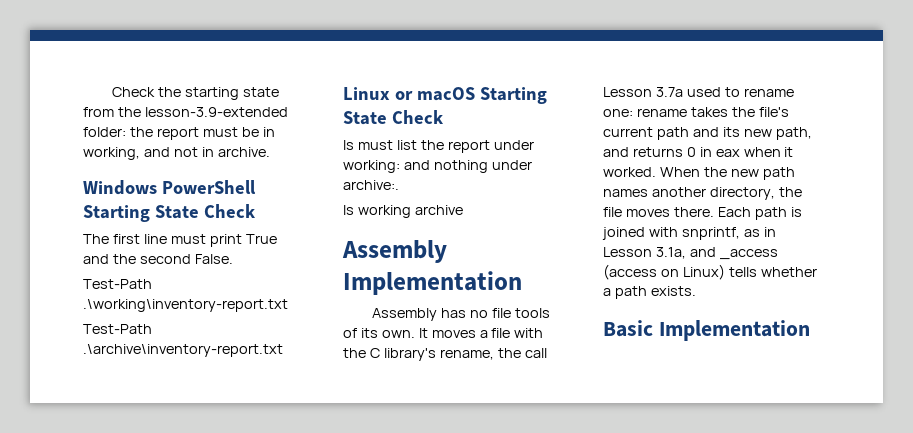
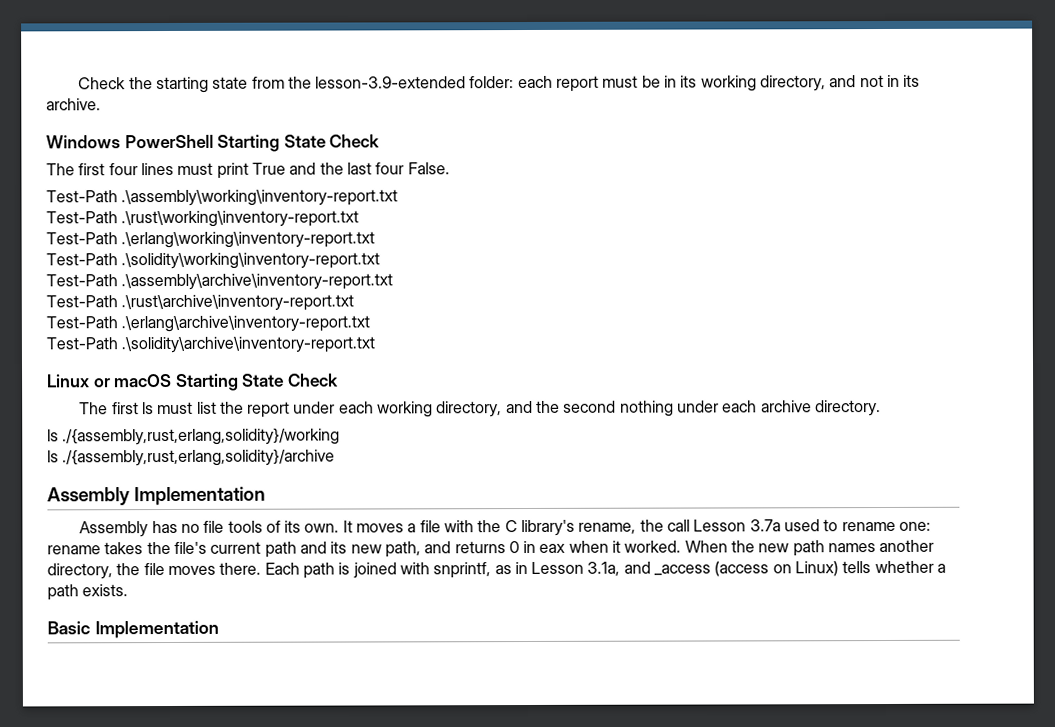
- Check the starting state from the lesson-3.9-extended folder: the report must be in working, and not in archive.
+ Check the starting state from the lesson-3.9-extended folder: each report must be in its working directory, and not in its archive.
- The first line must print True and the second False.
+ The first four lines must print True and the last four False.
- Test-Path .\working\inventory-report.txt
- Test-Path .\archive\inventory-report.txt
+ Test-Path .\assembly\working\inventory-report.txt
+ Test-Path .\rust\working\inventory-report.txt
+ Test-Path .\erlang\working\inventory-report.txt
+ Test-Path .\solidity\working\inventory-report.txt
+ Test-Path .\assembly\archive\inventory-report.txt
+ Test-Path .\rust\archive\inventory-report.txt
+ Test-Path .\erlang\archive\inventory-report.txt
+ Test-Path .\solidity\archive\inventory-report.txt
- ls must list the report under working: and nothing under archive:.
- ls working archive
+ The first ls must list the report under each working directory, and the second nothing under each archive directory.
+ ls ./{assembly,rust,erlang,solidity}/working
+ ls ./{assembly,rust,erlang,solidity}/archive

